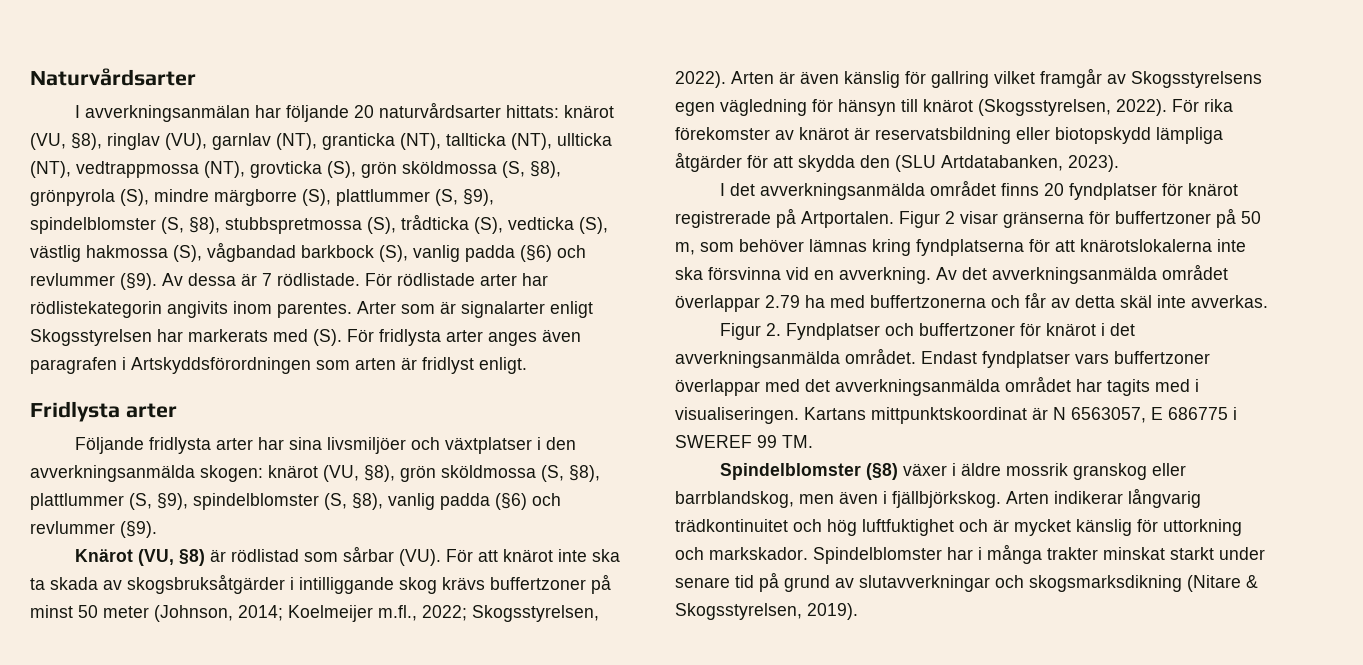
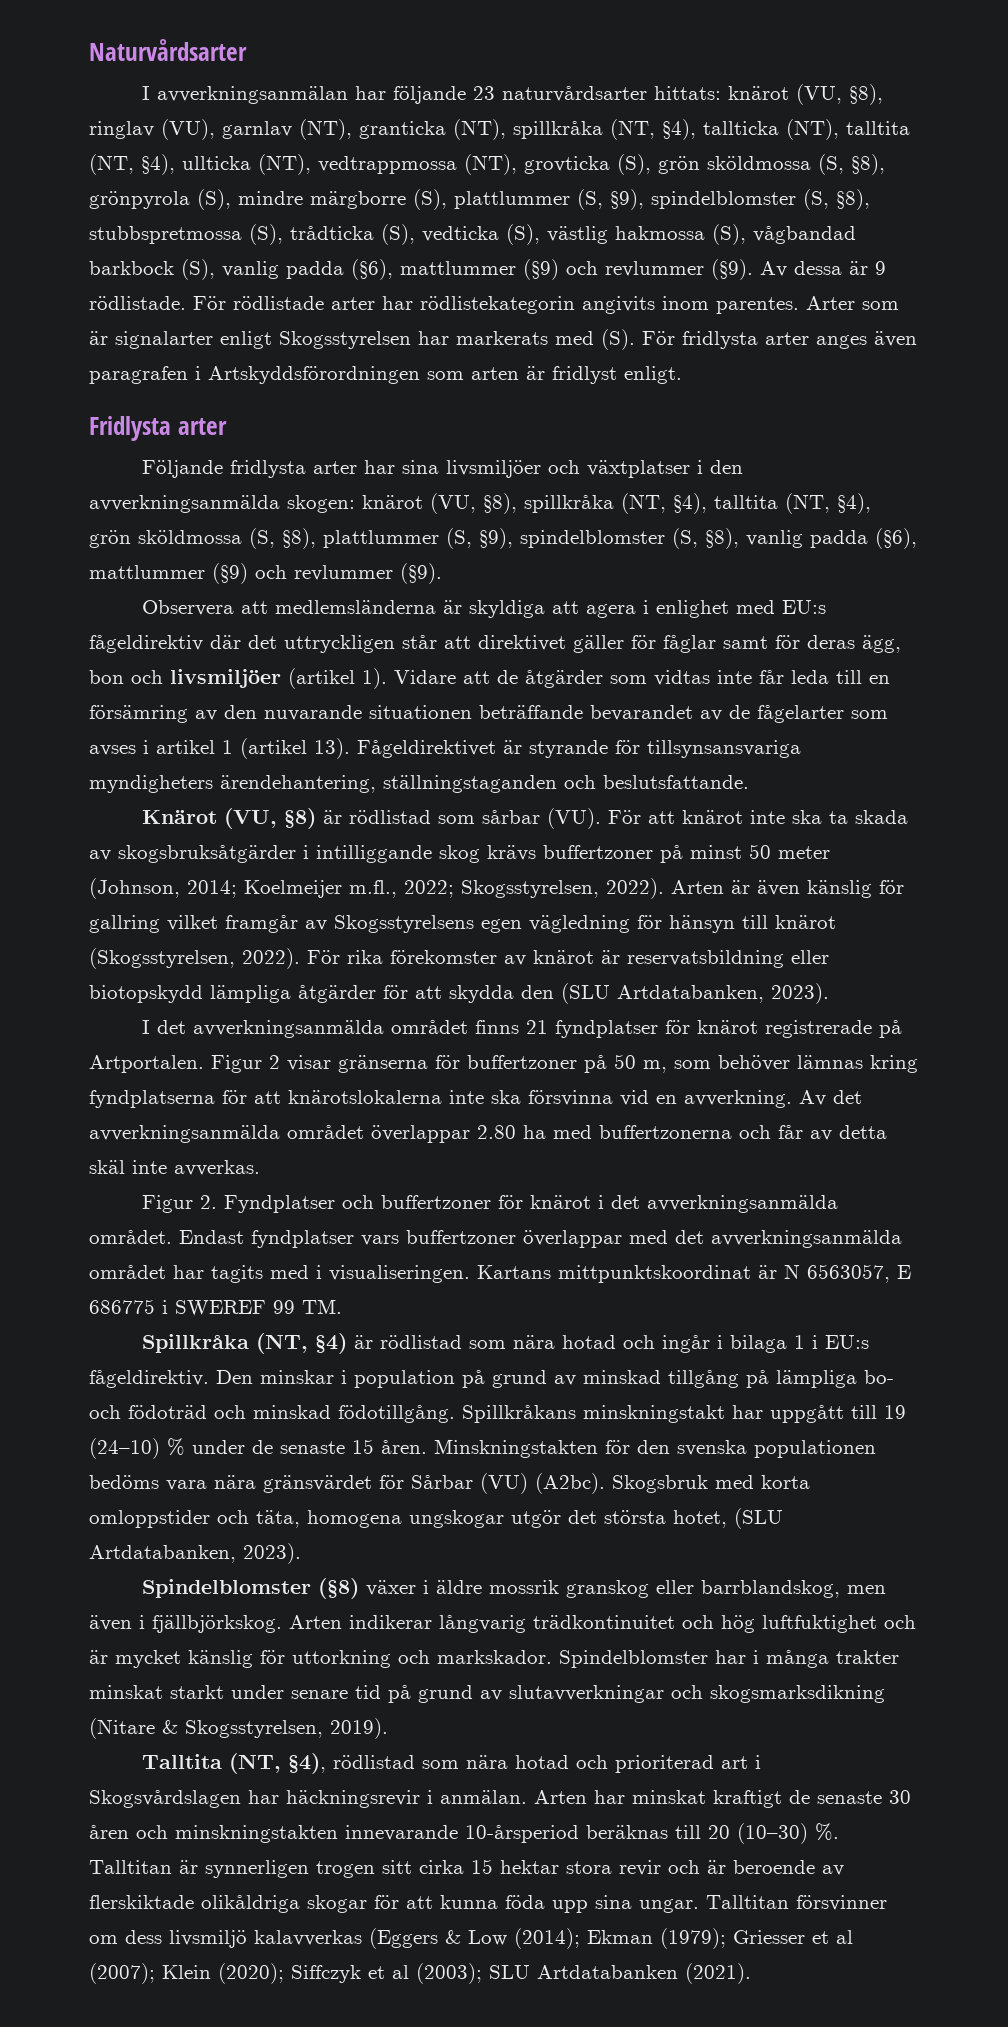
- I avverkningsanmälan har följande 20 naturvårdsarter hittats: knärot (VU, §8), ringlav (VU), garnlav (NT), granticka (NT), tallticka (NT), ullticka (NT), vedtrappmossa (NT), grovticka (S), grön sköldmossa (S, §8), grönpyrola (S), mindre märgborre (S), plattlummer (S, §9), spindelblomster (S, §8), stubbspretmossa (S), trådticka (S), vedticka (S), västlig hakmossa (S), vågbandad barkbock (S), vanlig padda (§6) och revlummer (§9).
+ I avverkningsanmälan har följande 23 naturvårdsarter hittats: knärot (VU, §8), ringlav (VU), garnlav (NT), granticka (NT), spillkråka (NT, §4), tallticka (NT), talltita (NT, §4), ullticka (NT), vedtrappmossa (NT), grovticka (S), grön sköldmossa (S, §8), grönpyrola (S), mindre märgborre (S), plattlummer (S, §9), spindelblomster (S, §8), stubbspretmossa (S), trådticka (S), vedticka (S), västlig hakmossa (S), vågbandad barkbock (S), vanlig padda (§6), mattlummer (§9) och revlummer (§9).
- Av dessa är 7 rödlistade.
+ Av dessa är 9 rödlistade.
- Följande fridlysta arter har sina livsmiljöer och växtplatser i den avverkningsanmälda skogen: knärot (VU, §8), grön sköldmossa (S, §8), plattlummer (S, §9), spindelblomster (S, §8), vanlig padda (§6) och revlummer (§9).
+ Följande fridlysta arter har sina livsmiljöer och växtplatser i den avverkningsanmälda skogen: knärot (VU, §8), spillkråka (NT, §4), talltita (NT, §4), grön sköldmossa (S, §8), plattlummer (S, §9), spindelblomster (S, §8), vanlig padda (§6), mattlummer (§9) och revlummer (§9).
+ Observera att medlemsländerna är skyldiga att agera i enlighet med EU:s fågeldirektiv där det uttryckligen står att direktivet gäller för fåglar samt för deras ägg, bon och livsmiljöer (artikel 1). Vidare att de åtgärder som vidtas inte får leda till en försämring av den nuvarande situationen beträffande bevarandet av de fågelarter som avses i artikel 1 (artikel 13). Fågeldirektivet är styrande för tillsynsansvariga myndigheters ärendehantering, ställningstaganden och beslutsfattande.
- I det avverkningsanmälda området finns 20 fyndplatser för knärot registrerade på Artportalen.
+ I det avverkningsanmälda området finns 21 fyndplatser för knärot registrerade på Artportalen.
- Av det avverkningsanmälda området överlappar 2.79 ha med buffertzonerna och får av detta skäl inte avverkas.
+ Av det avverkningsanmälda området överlappar 2.80 ha med buffertzonerna och får av detta skäl inte avverkas.
+ Spillkråka (NT, §4) är rödlistad som nära hotad och ingår i bilaga 1 i EU:s fågeldirektiv. Den minskar i population på grund av minskad tillgång på lämpliga bo- och födoträd och minskad födotillgång. Spillkråkans minskningstakt har uppgått till 19 (24–10) % under de senaste 15 åren. Minskningstakten för den svenska populationen bedöms vara nära gränsvärdet för Sårbar (VU) (A2bc). Skogsbruk med korta omloppstider och täta, homogena ungskogar utgör det största hotet, (SLU Artdatabanken, 2023).
+ Talltita (NT, §4), rödlistad som nära hotad och prioriterad art i Skogsvårdslagen har häckningsrevir i anmälan. Arten har minskat kraftigt de senaste 30 åren och minskningstakten innevarande 10-årsperiod beräknas till 20 (10–30) %. Talltitan är synnerligen trogen sitt cirka 15 hektar stora revir och är beroende av flerskiktade olikåldriga skogar för att kunna föda upp sina ungar. Talltitan försvinner om dess livsmiljö kalavverkas (Eggers & Low (2014); Ekman (1979); Griesser et al (2007); Klein (2020); Siffczyk et al (2003); SLU Artdatabanken (2021).

